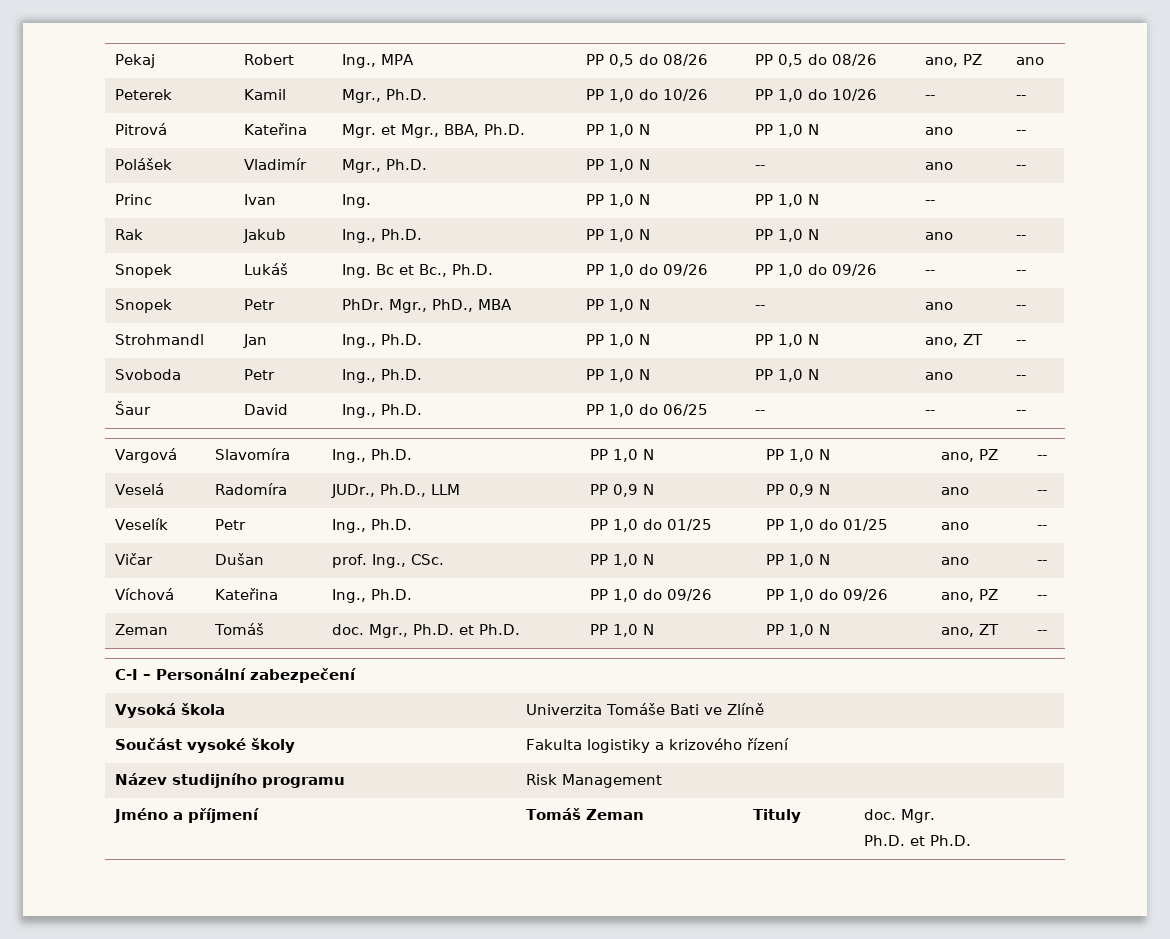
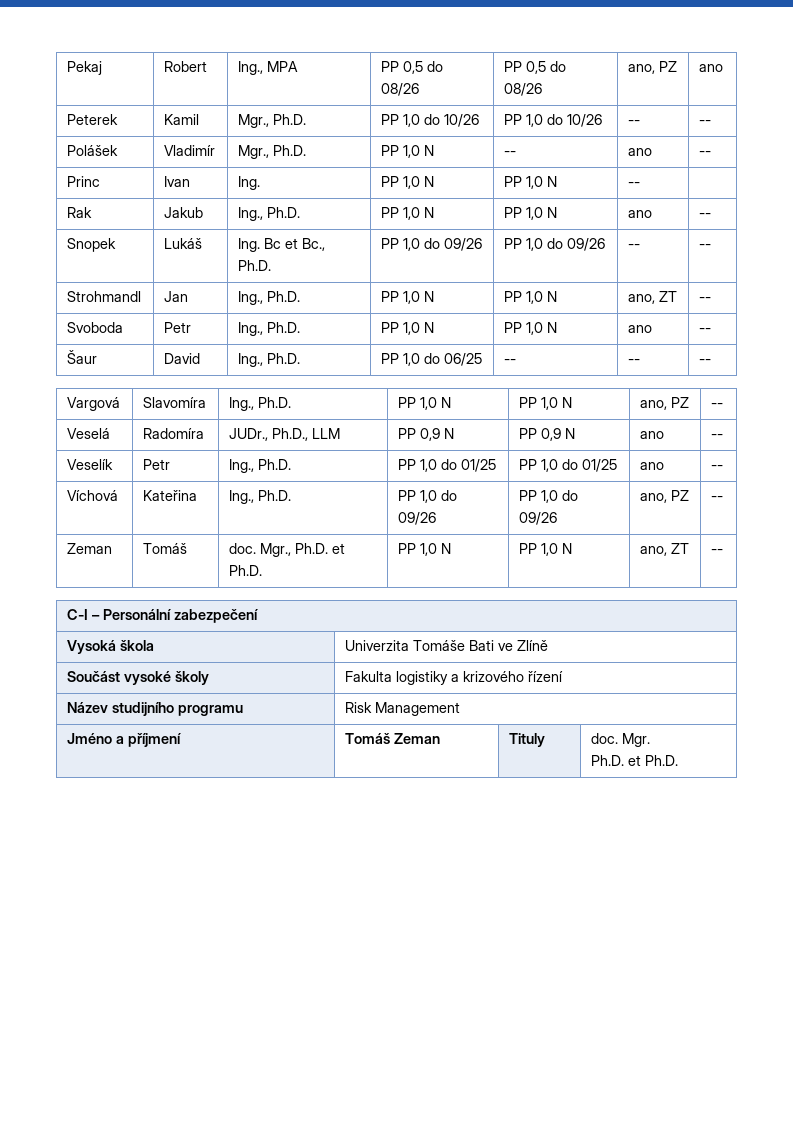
- Pitrová | Kateřina | Mgr. et Mgr., BBA, Ph.D. | PP 1,0 N | PP 1,0 N | ano | --
- Snopek | Petr | PhDr. Mgr., PhD., MBA | PP 1,0 N | -- | ano | --
- Vičar | Dušan | prof. Ing., CSc. | PP 1,0 N | PP 1,0 N | ano | --

